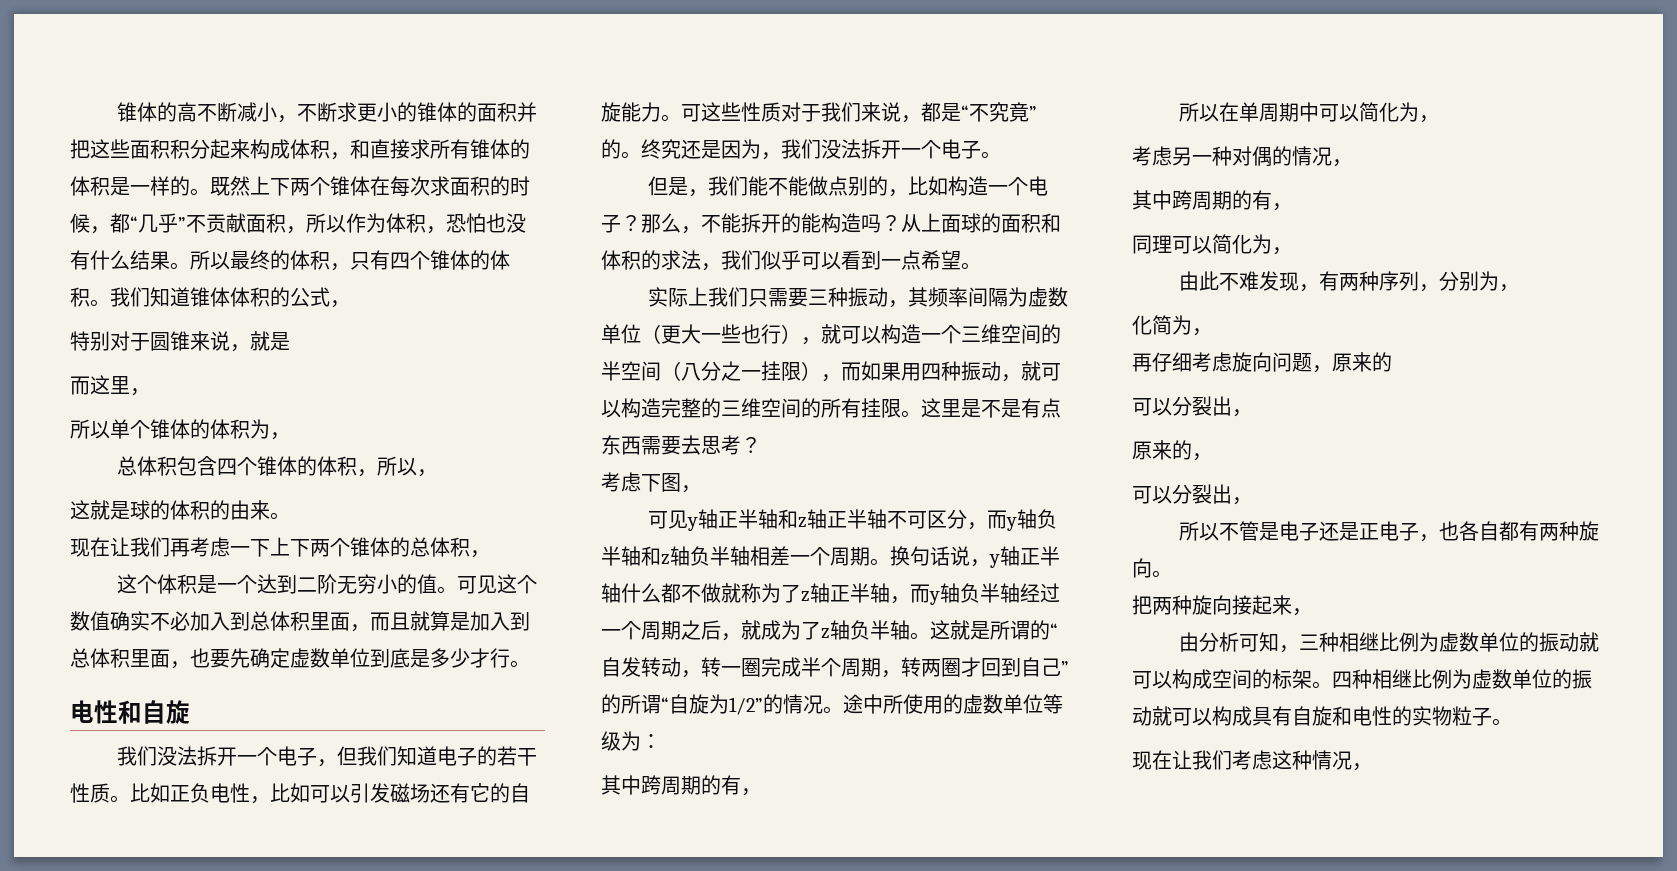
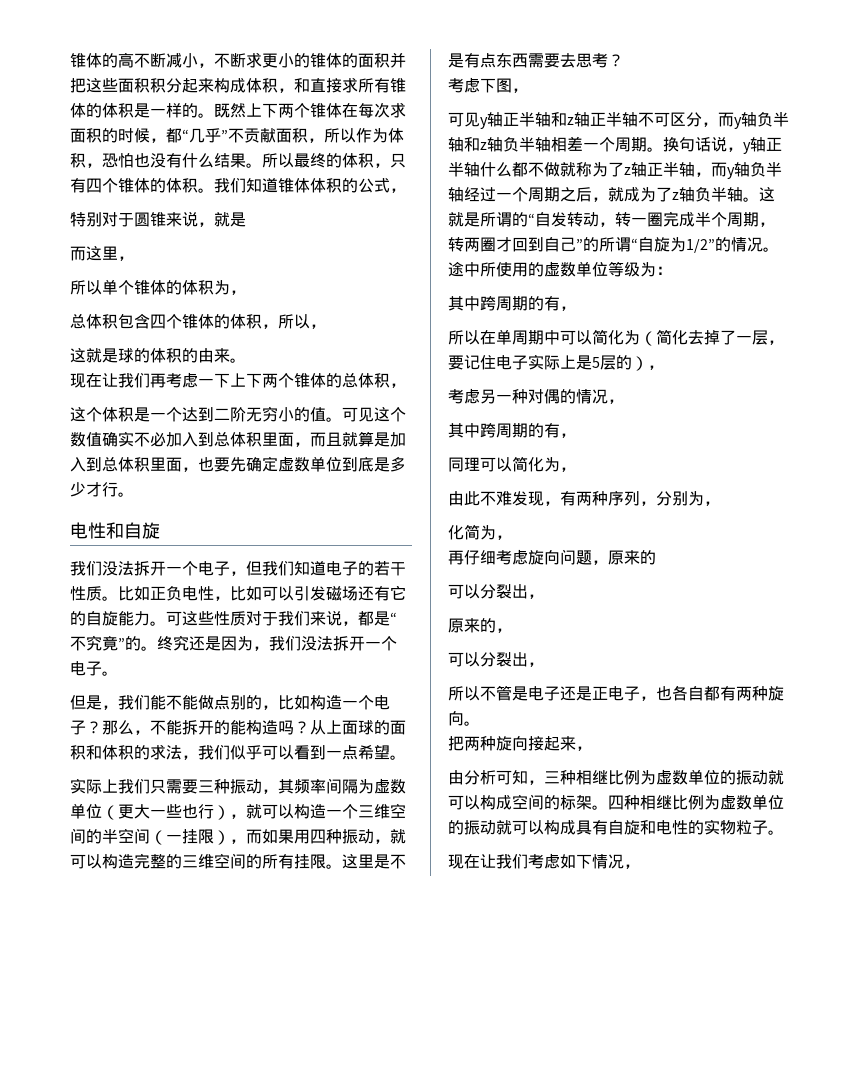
- 实际上我们只需要三种振动，其频率间隔为虚数单位（更大一些也行），就可以构造一个三维空间的半空间（八分之一挂限），而如果用四种振动，就可以构造完整的三维空间的所有挂限。
+ 实际上我们只需要三种振动，其频率间隔为虚数单位（更大一些也行），就可以构造一个三维空间的半空间（一挂限），而如果用四种振动，就可以构造完整的三维空间的所有挂限。
- 所以在单周期中可以简化为，
+ 所以在单周期中可以简化为（简化去掉了一层，要记住电子实际上是5层的），
- 现在让我们考虑这种情况，
+ 现在让我们考虑如下情况，

